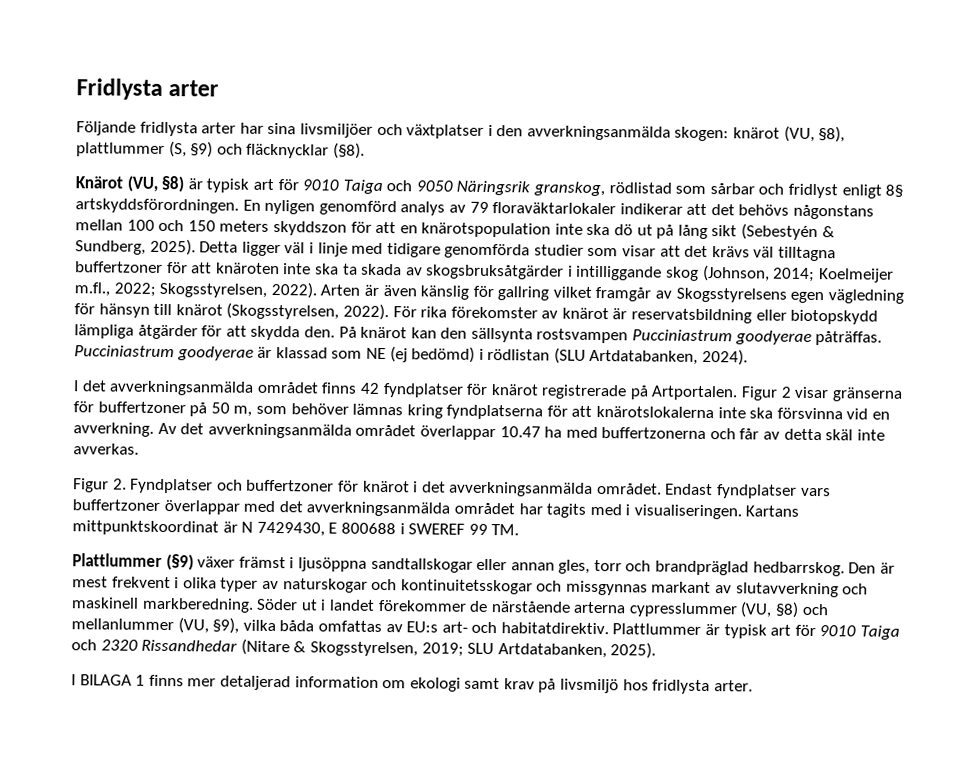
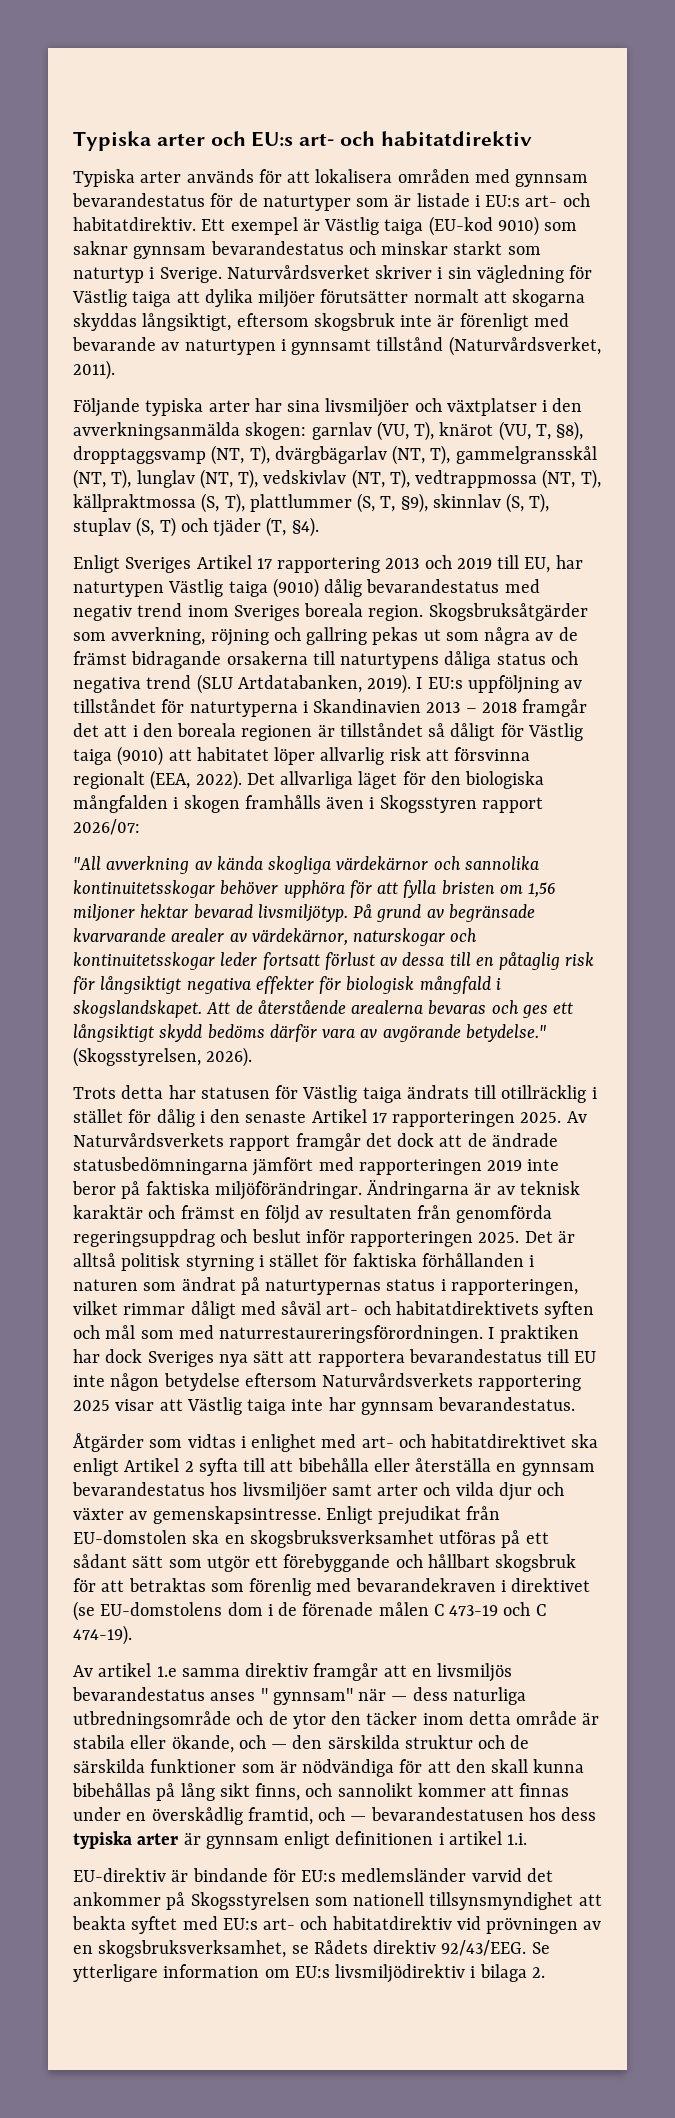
- Fridlysta arter
+ Typiska arter och EU:s art- och habitatdirektiv
+ Typiska arter används för att lokalisera områden med gynnsam bevarandestatus för de naturtyper som är listade i EU:s art- och habitatdirektiv. Ett exempel är Västlig taiga (EU-kod 9010) som saknar gynnsam bevarandestatus och minskar starkt som naturtyp i Sverige. Naturvårdsverket skriver i sin vägledning för Västlig taiga att dylika miljöer förutsätter normalt att skogarna skyddas långsiktigt, eftersom skogsbruk inte är förenligt med bevarande av naturtypen i gynnsamt tillstånd (Naturvårdsverket, 2011).
- Följande fridlysta arter har sina livsmiljöer och växtplatser i den avverkningsanmälda skogen: knärot (VU, §8), plattlummer (S, §9) och fläcknycklar (§8).
- Knärot (VU, §8) är typisk art för 9010 Taiga och 9050 Näringsrik granskog, rödlistad som sårbar och fridlyst enligt 8§ artskyddsförordningen. En nyligen genomförd analys av 79 floraväktarlokaler indikerar att det behövs någonstans mellan 100 och 150 meters skyddszon för att en knärotspopulation inte ska dö ut på lång sikt (Sebestyén & Sundberg, 2025). Detta ligger väl i linje med tidigare genomförda studier som visar att det krävs väl tilltagna buffertzoner för att knäroten inte ska ta skada av skogsbruksåtgärder i intilliggande skog (Johnson, 2014; Koelmeijer m.fl., 2022; Skogsstyrelsen, 2022). Arten är även känslig för gallring vilket framgår av Skogsstyrelsens egen vägledning för hänsyn till knärot (Skogsstyrelsen, 2022). För rika förekomster av knärot är reservatsbildning eller biotopskydd lämpliga åtgärder för att skydda den. På knärot kan den sällsynta rostsvampen Pucciniastrum goodyerae påträffas. Pucciniastrum goodyerae är klassad som NE (ej bedömd) i rödlistan (SLU Artdatabanken, 2024).
- I det avverkningsanmälda området finns 42 fyndplatser för knärot registrerade på Artportalen. Figur 2 visar gränserna för buffertzoner på 50 m, som behöver lämnas kring fyndplatserna för att knärotslokalerna inte ska försvinna vid en avverkning. Av det avverkningsanmälda området överlappar 10.47 ha med buffertzonerna och får av detta skäl inte avverkas.
- Figur 2. Fyndplatser och buffertzoner för knärot i det avverkningsanmälda området. Endast fyndplatser vars buffertzoner överlappar med det avverkningsanmälda området har tagits med i visualiseringen. Kartans mittpunktskoordinat är N 7429430, E 800688 i SWEREF 99 TM.
- Plattlummer (§9) växer främst i ljusöppna sandtallskogar eller annan gles, torr och brandpräglad hedbarrskog. Den är mest frekvent i olika typer av naturskogar och kontinuitetsskogar och missgynnas markant av slutavverkning och maskinell markberedning. Söder ut i landet förekommer de närstående arterna cypresslummer (VU, §8) och mellanlummer (VU, §9), vilka båda omfattas av EU:s art- och habitatdirektiv. Plattlummer är typisk art för 9010 Taiga och 2320 Rissandhedar (Nitare & Skogsstyrelsen, 2019; SLU Artdatabanken, 2025).
- I BILAGA 1 finns mer detaljerad information om ekologi samt krav på livsmiljö hos fridlysta arter.
+ Följande typiska arter har sina livsmiljöer och växtplatser i den avverkningsanmälda skogen: garnlav (VU, T), knärot (VU, T, §8), dropptaggsvamp (NT, T), dvärgbägarlav (NT, T), gammelgransskål (NT, T), lunglav (NT, T), vedskivlav (NT, T), vedtrappmossa (NT, T), källpraktmossa (S, T), plattlummer (S, T, §9), skinnlav (S, T), stuplav (S, T) och tjäder (T, §4).
+ Enligt Sveriges Artikel 17 rapportering 2013 och 2019 till EU, har naturtypen Västlig taiga (9010) dålig bevarandestatus med negativ trend inom Sveriges boreala region. Skogsbruksåtgärder som avverkning, röjning och gallring pekas ut som några av de främst bidragande orsakerna till naturtypens dåliga status och negativa trend (SLU Artdatabanken, 2019). I EU:s uppföljning av tillståndet för naturtyperna i Skandinavien 2013 – 2018 framgår det att i den boreala regionen är tillståndet så dåligt för Västlig taiga (9010) att habitatet löper allvarlig risk att försvinna regionalt (EEA, 2022). Det allvarliga läget för den biologiska mångfalden i skogen framhålls även i Skogsstyren rapport 2026/07:
+ "All avverkning av kända skogliga värdekärnor och sannolika kontinuitetsskogar behöver upphöra för att fylla bristen om 1,56 miljoner hektar bevarad livsmiljötyp. På grund av begränsade kvarvarande arealer av värdekärnor, naturskogar och kontinuitetsskogar leder fortsatt förlust av dessa till en påtaglig risk för långsiktigt negativa effekter för biologisk mångfald i skogslandskapet. Att de återstående arealerna bevaras och ges ett långsiktigt skydd bedöms därför vara av avgörande betydelse." (Skogsstyrelsen, 2026).
+ Trots detta har statusen för Västlig taiga ändrats till otillräcklig i stället för dålig i den senaste Artikel 17 rapporteringen 2025. Av Naturvårdsverkets rapport framgår det dock att de ändrade statusbedömningarna jämfört med rapporteringen 2019 inte beror på faktiska miljöförändringar. Ändringarna är av teknisk karaktär och främst en följd av resultaten från genomförda regeringsuppdrag och beslut inför rapporteringen 2025. Det är alltså politisk styrning i stället för faktiska förhållanden i naturen som ändrat på naturtypernas status i rapporteringen, vilket rimmar dåligt med såväl art- och habitatdirektivets syften och mål som med naturrestaureringsförordningen. I praktiken har dock Sveriges nya sätt att rapportera bevarandestatus till EU inte någon betydelse eftersom Naturvårdsverkets rapportering 2025 visar att Västlig taiga inte har gynnsam bevarandestatus.
+ Åtgärder som vidtas i enlighet med art- och habitatdirektivet ska enligt Artikel 2 syfta till att bibehålla eller återställa en gynnsam bevarandestatus hos livsmiljöer samt arter och vilda djur och växter av gemenskapsintresse. Enligt prejudikat från EU-domstolen ska en skogsbruksverksamhet utföras på ett sådant sätt som utgör ett förebyggande och hållbart skogsbruk för att betraktas som förenlig med bevarandekraven i direktivet (se EU-domstolens dom i de förenade målen C 473-19 och C 474-19).
+ Av artikel 1.e samma direktiv framgår att en livsmiljös bevarandestatus anses " gynnsam" när — dess naturliga utbredningsområde och de ytor den täcker inom detta område är stabila eller ökande, och — den särskilda struktur och de särskilda funktioner som är nödvändiga för att den skall kunna bibehållas på lång sikt finns, och sannolikt kommer att finnas under en överskådlig framtid, och — bevarandestatusen hos dess typiska arter är gynnsam enligt definitionen i artikel 1.i.
+ EU-direktiv är bindande för EU:s medlemsländer varvid det ankommer på Skogsstyrelsen som nationell tillsynsmyndighet att beakta syftet med EU:s art- och habitatdirektiv vid prövningen av en skogsbruksverksamhet, se Rådets direktiv 92/43/EEG. Se ytterligare information om EU:s livsmiljödirektiv i bilaga 2.

